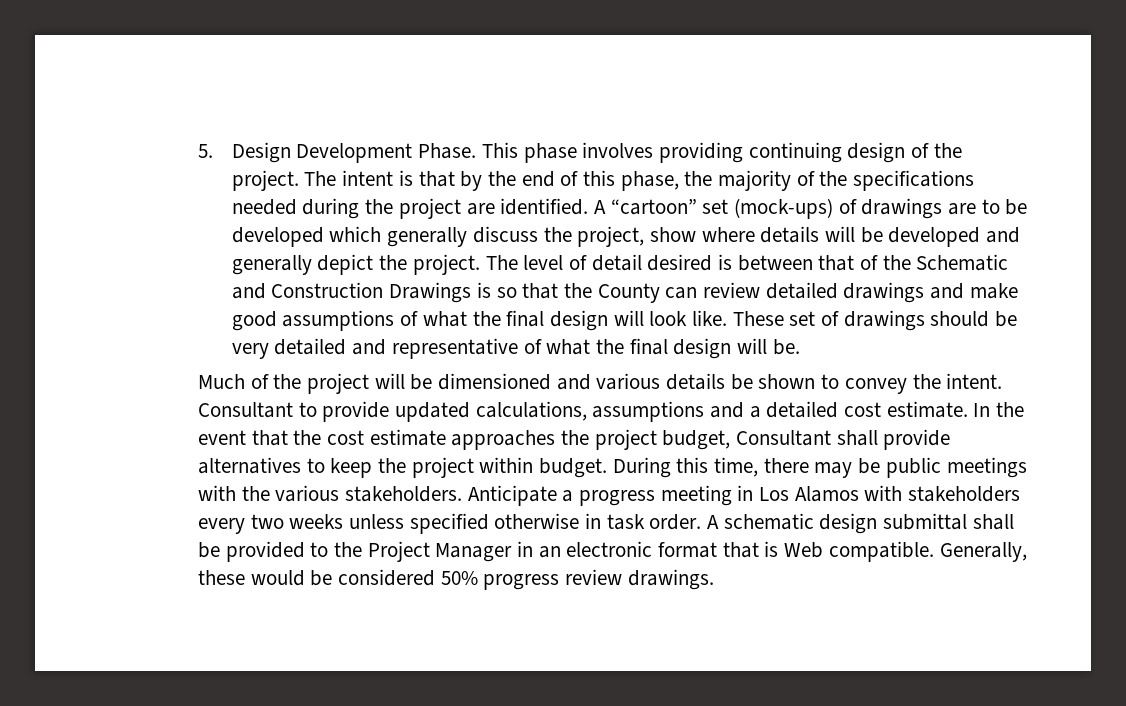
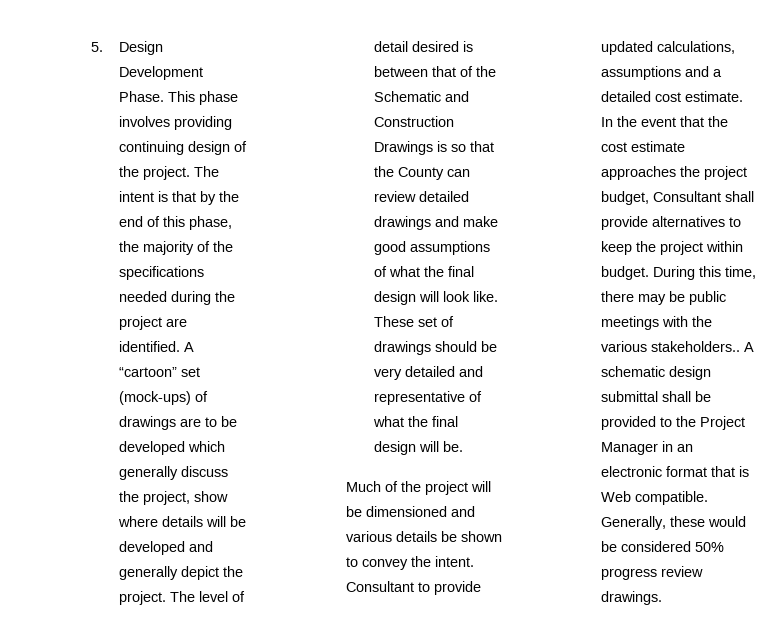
- During this time, there may be public meetings with the various stakeholders. Anticipate a progress meeting in Los Alamos with stakeholders every two weeks unless specified otherwise in task order.
+ During this time, there may be public meetings with the various stakeholders..

